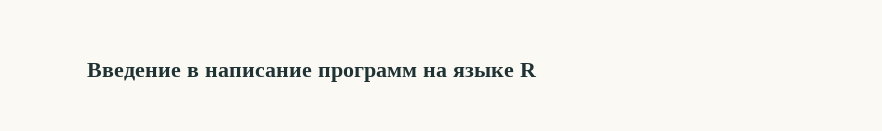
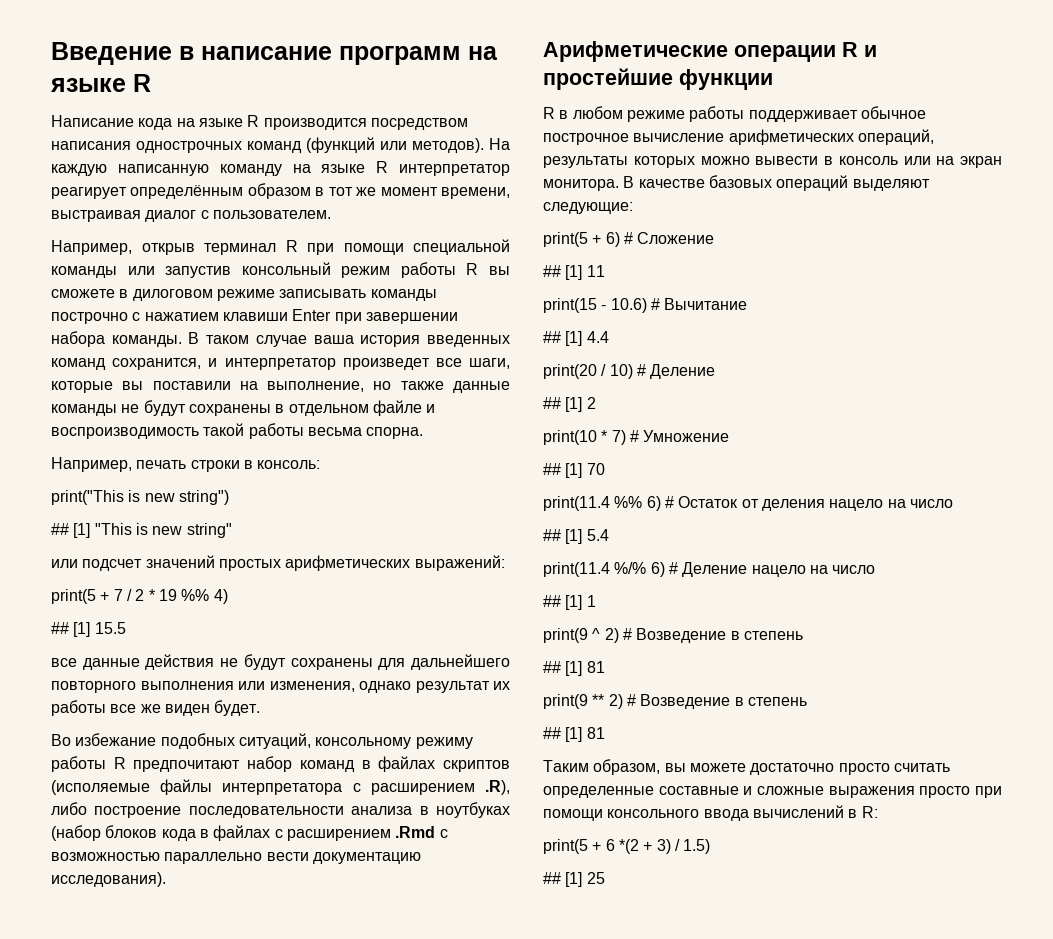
+ Написание кода на языке R производится посредством написания однострочных команд (функций или методов). На каждую написанную команду на языке R интерпретатор реагирует определённым образом в тот же момент времени, выстраивая диалог с пользователем.
+ Например, открыв терминал R при помощи специальной команды или запустив консольный режим работы R вы сможете в дилоговом режиме записывать команды построчно с нажатием клавиши Enter при завершении набора команды. В таком случае ваша история введенных команд сохранится, и интерпретатор произведет все шаги, которые вы поставили на выполнение, но также данные команды не будут сохранены в отдельном файле и воспроизводимость такой работы весьма спорна.
+ Например, печать строки в консоль:
+ print("This is new string")
+ ## [1] "This is new string"
+ или подсчет значений простых арифметических выражений:
+ print(5 + 7 / 2 * 19 %% 4)
+ ## [1] 15.5
+ все данные действия не будут сохранены для дальнейшего повторного выполнения или изменения, однако результат их работы все же виден будет.
+ Во избежание подобных ситуаций, консольному режиму работы R предпочитают набор команд в файлах скриптов (исполяемые файлы интерпретатора с расширением .R), либо построение последовательности анализа в ноутбуках (набор блоков кода в файлах с расширением .Rmd с возможностью параллельно вести документацию исследования).
+ Арифметические операции R и простейшие функции
+ R в любом режиме работы поддерживает обычное построчное вычисление арифметических операций, результаты которых можно вывести в консоль или на экран монитора. В качестве базовых операций выделяют следующие:
+ print(5 + 6) # Сложение
+ ## [1] 11
+ print(15 - 10.6) # Вычитание
+ ## [1] 4.4
+ print(20 / 10) # Деление
+ ## [1] 2
+ print(10 * 7) # Умножение
+ ## [1] 70
+ print(11.4 %% 6) # Остаток от деления нацело на число
+ ## [1] 5.4
+ print(11.4 %/% 6) # Деление нацело на число
+ ## [1] 1
+ print(9 ^ 2) # Возведение в степень
+ ## [1] 81
+ print(9 ** 2) # Возведение в степень
+ ## [1] 81
+ Таким образом, вы можете достаточно просто считать определенные составные и сложные выражения просто при помощи консольного ввода вычислений в R:
+ print(5 + 6 *(2 + 3) / 1.5)
+ ## [1] 25

